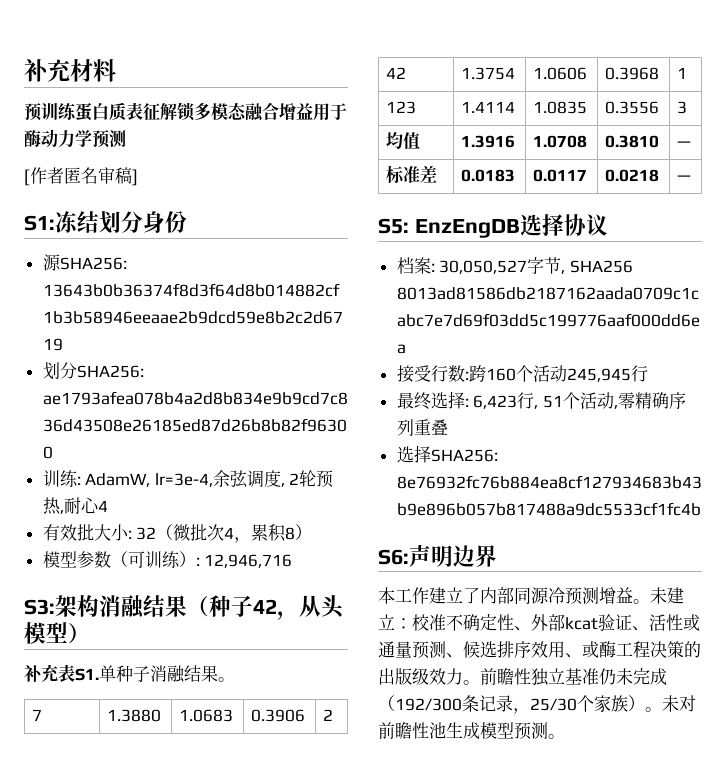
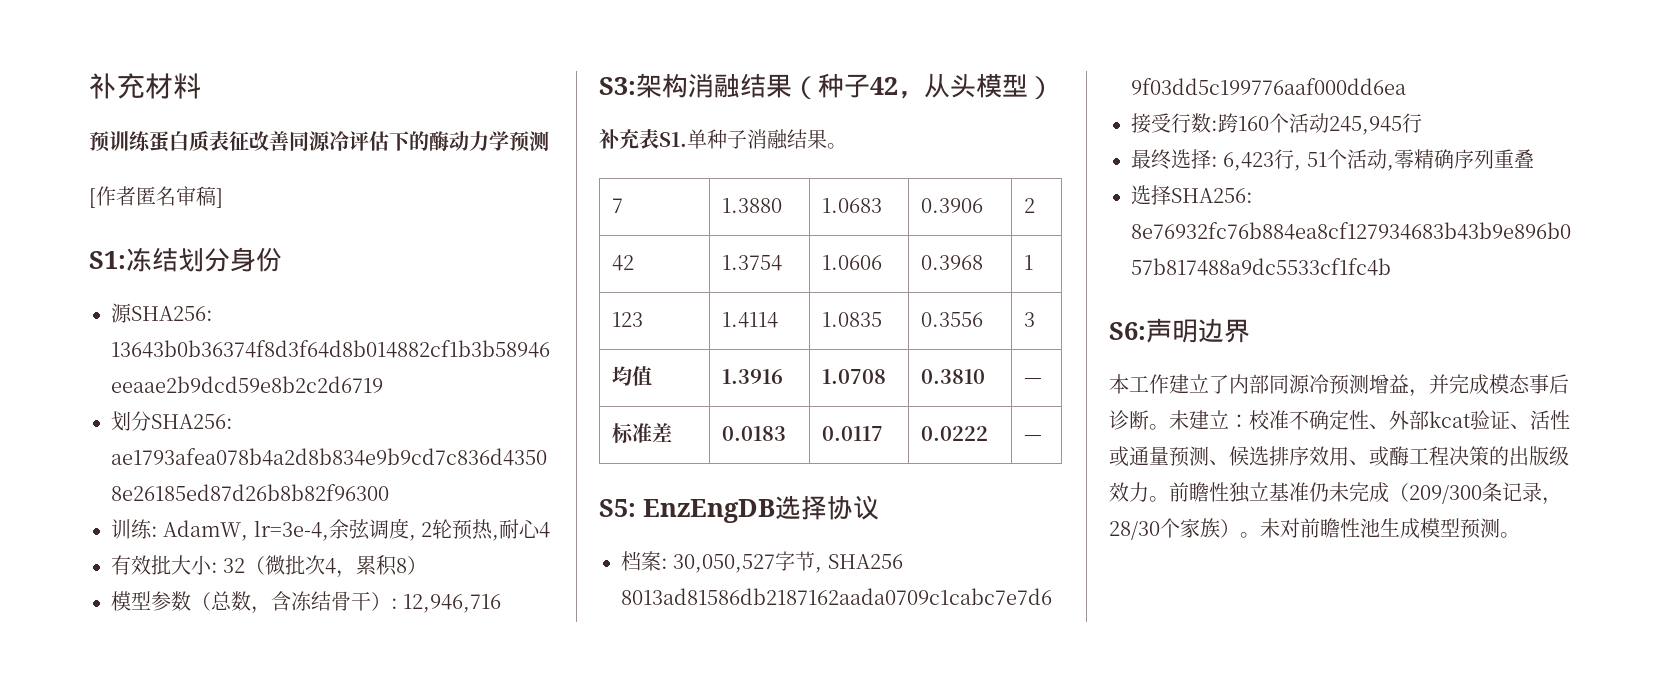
- 预训练蛋白质表征解锁多模态融合增益用于酶动力学预测
+ 预训练蛋白质表征改善同源冷评估下的酶动力学预测
- 模型参数（可训练）: 12,946,716
+ 模型参数（总数，含冻结骨干）: 12,946,716
- 标准差 | 0.0183 | 0.0117 | 0.0218 | —
+ 标准差 | 0.0183 | 0.0117 | 0.0222 | —
- 本工作建立了内部同源冷预测增益。
+ 本工作建立了内部同源冷预测增益，并完成模态事后诊断。
- 前瞻性独立基准仍未完成（192/300条记录，25/30个家族）。
+ 前瞻性独立基准仍未完成（209/300条记录，28/30个家族）。

